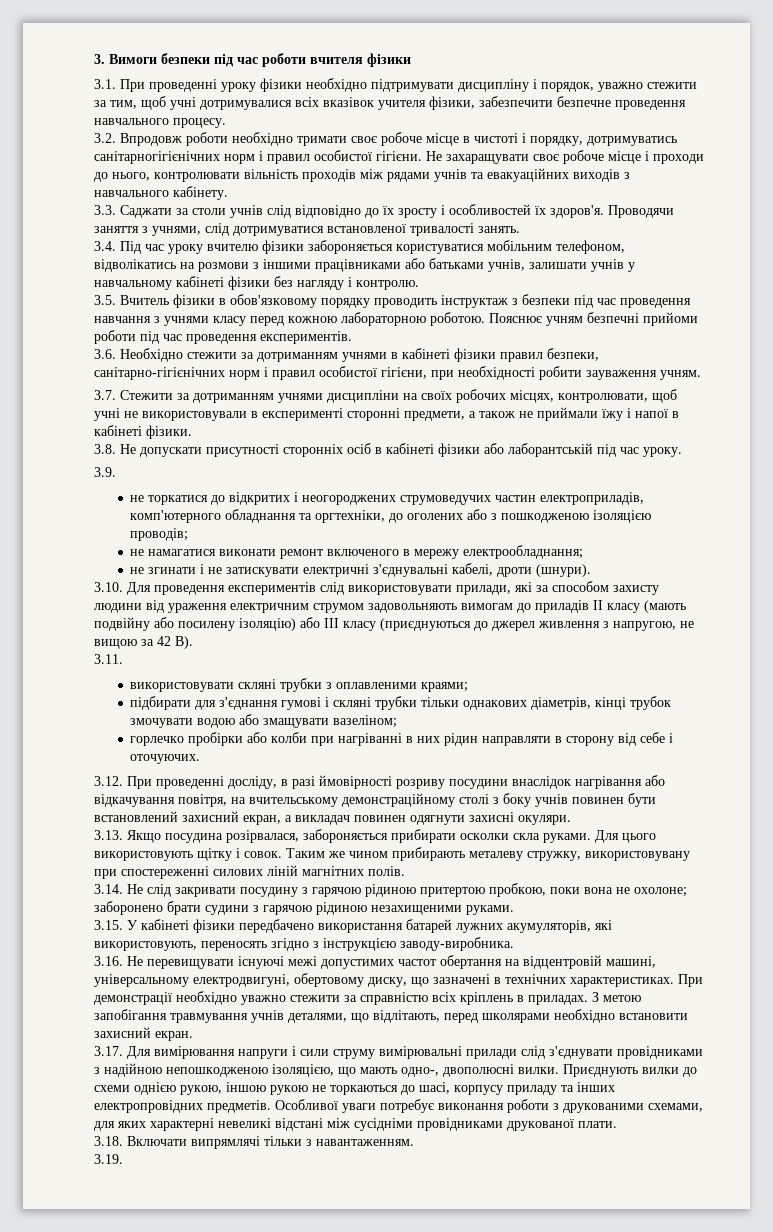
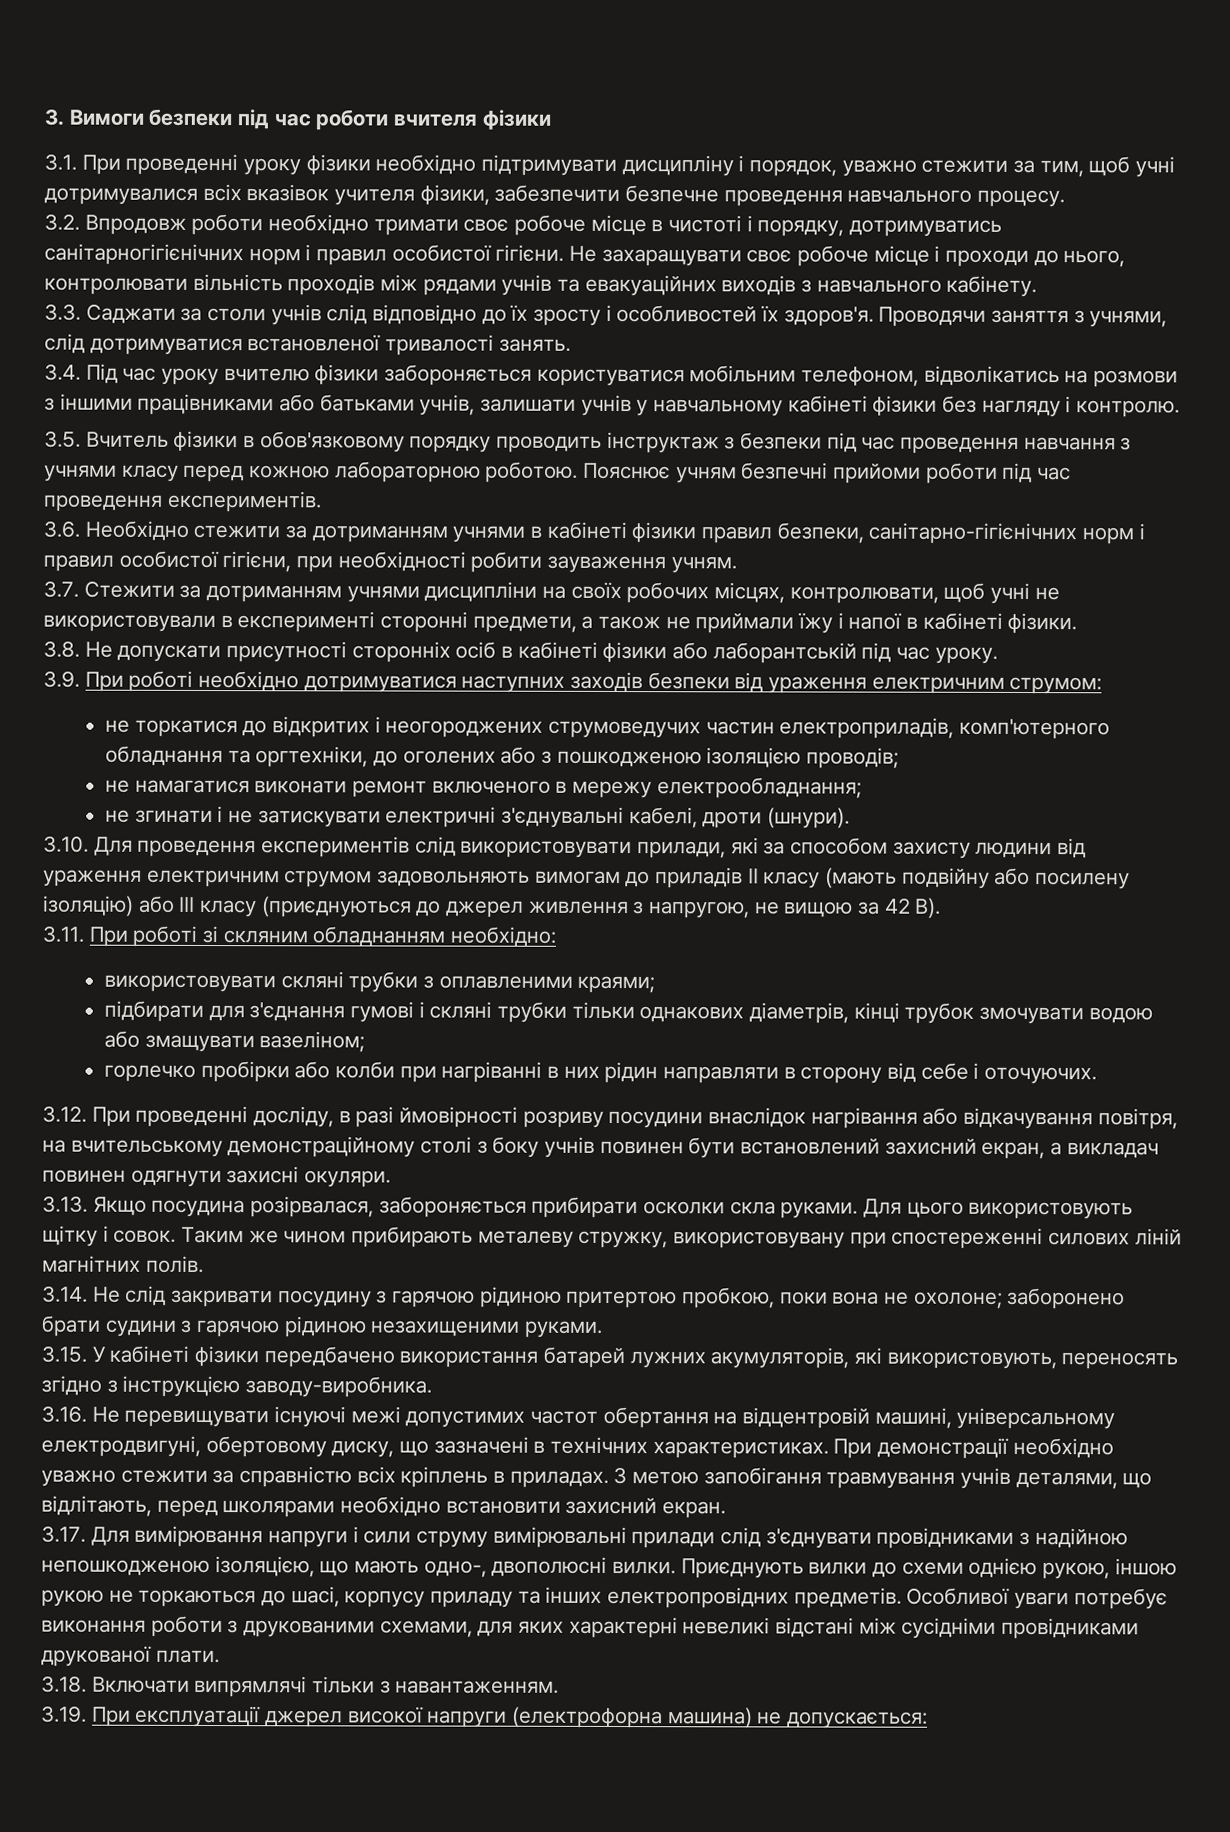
- 3.9.
+ 3.9. При роботі необхідно дотримуватися наступних заходів безпеки від ураження електричним струмом:
- 3.11.
+ 3.11. При роботі зі скляним обладнанням необхідно:
- 3.19.
+ 3.19. При експлуатації джерел високої напруги (електрофорна машина) не допускається:

